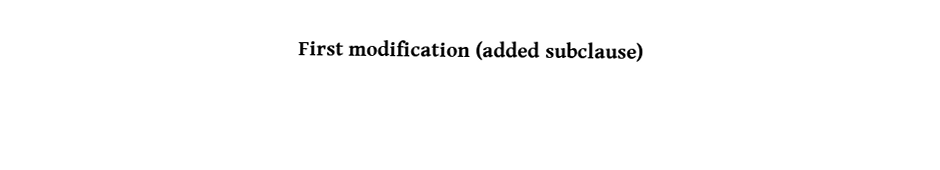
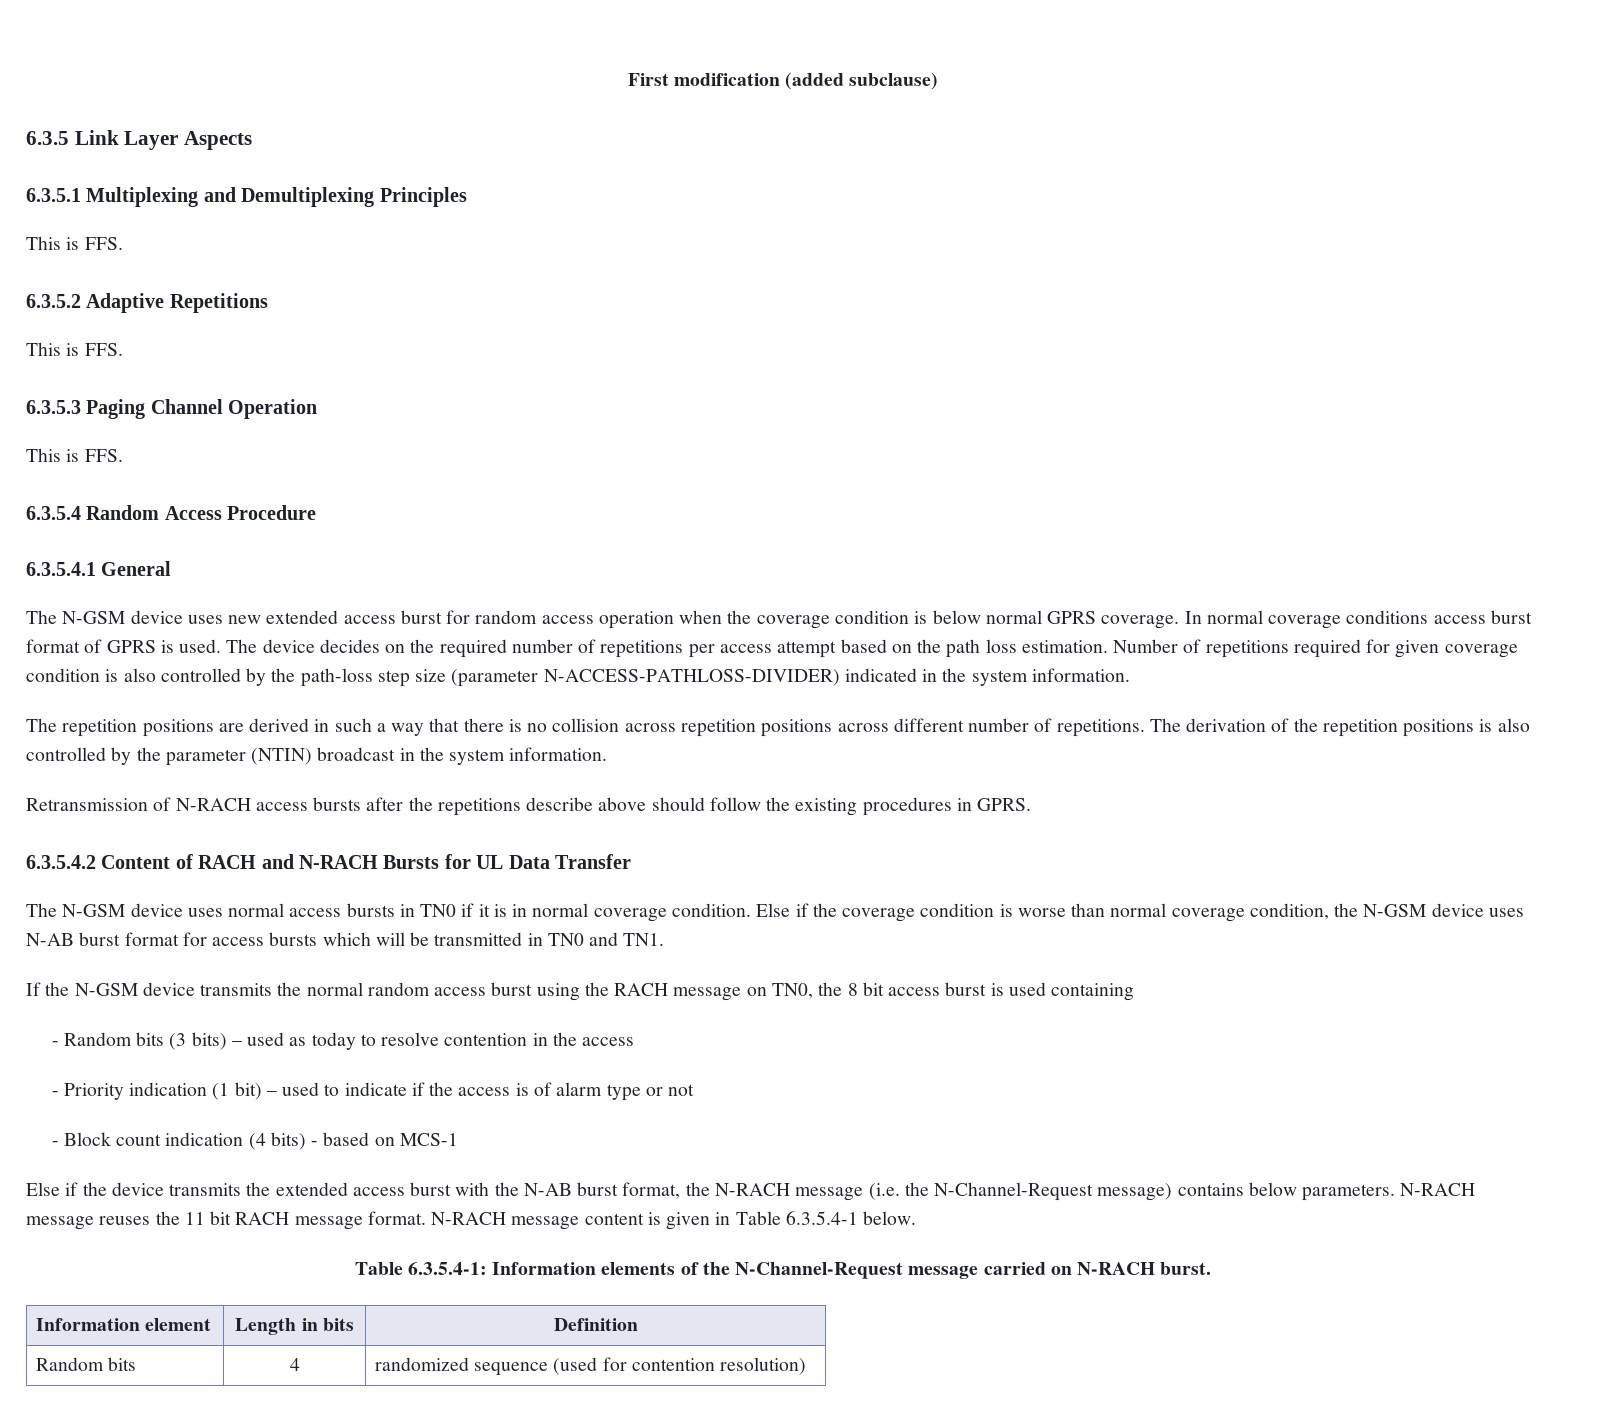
+ 6.3.5 Link Layer Aspects
+ 6.3.5.1 Multiplexing and Demultiplexing Principles
+ This is FFS.
+ 6.3.5.2 Adaptive Repetitions
+ This is FFS.
+ 6.3.5.3 Paging Channel Operation
+ This is FFS.
+ 6.3.5.4 Random Access Procedure
+ 6.3.5.4.1 General
+ The N-GSM device uses new extended access burst for random access operation when the coverage condition is below normal GPRS coverage. In normal coverage conditions access burst format of GPRS is used. The device decides on the required number of repetitions per access attempt based on the path loss estimation. Number of repetitions required for given coverage condition is also controlled by the path-loss step size (parameter N-ACCESS-PATHLOSS-DIVIDER) indicated in the system information.
+ The repetition positions are derived in such a way that there is no collision across repetition positions across different number of repetitions. The derivation of the repetition positions is also controlled by the parameter (NTIN) broadcast in the system information.
+ Retransmission of N-RACH access bursts after the repetitions describe above should follow the existing procedures in GPRS.
+ 6.3.5.4.2 Content of RACH and N-RACH Bursts for UL Data Transfer
+ The N-GSM device uses normal access bursts in TN0 if it is in normal coverage condition. Else if the coverage condition is worse than normal coverage condition, the N-GSM device uses N-AB burst format for access bursts which will be transmitted in TN0 and TN1.
+ If the N-GSM device transmits the normal random access burst using the RACH message on TN0, the 8 bit access burst is used containing
+ - Random bits (3 bits) – used as today to resolve contention in the access
+ - Priority indication (1 bit) – used to indicate if the access is of alarm type or not
+ - Block count indication (4 bits) - based on MCS-1
+ Else if the device transmits the extended access burst with the N-AB burst format, the N-RACH message (i.e. the N-Channel-Request message) contains below parameters. N-RACH message reuses the 11 bit RACH message format. N-RACH message content is given in Table 6.3.5.4-1 below.
+ Table 6.3.5.4-1: Information elements of the N-Channel-Request message carried on N-RACH burst.
+ Information element | Length in bits | Definition
+ Random bits | 4 | randomized sequence (used for contention resolution)

